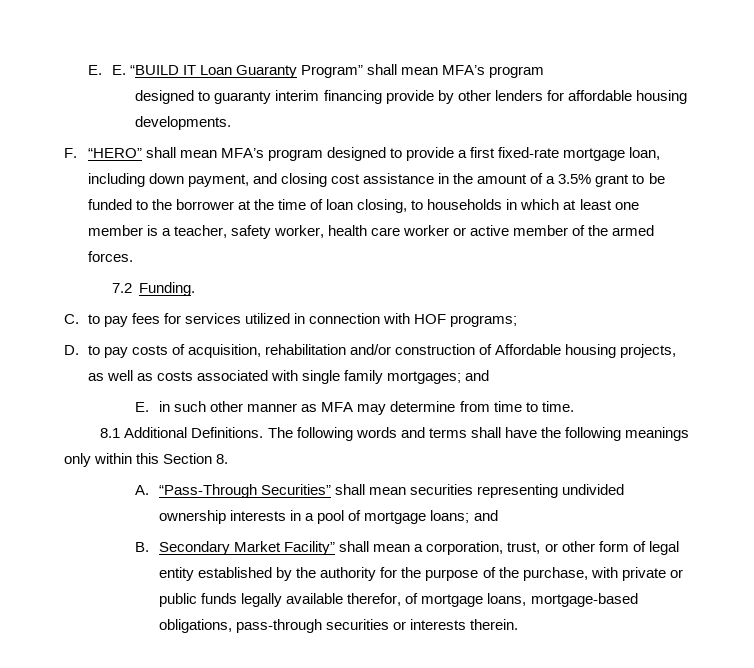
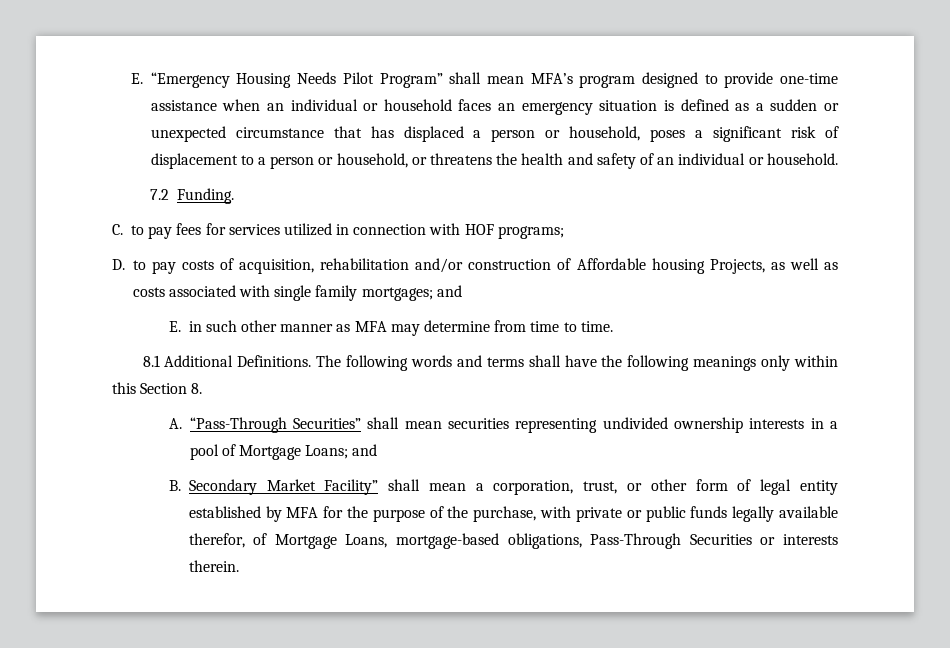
- E. E. “BUILD IT Loan Guaranty Program” shall mean MFA’s program
- designed to guaranty interim financing provide by other lenders for affordable housing developments.
- F. “HERO” shall mean MFA’s program designed to provide a first fixed-rate mortgage loan, including down payment, and closing cost assistance in the amount of a 3.5% grant to be funded to the borrower at the time of loan closing, to households in which at least one member is a teacher, safety worker, health care worker or active member of the armed forces.
+ E. “Emergency Housing Needs Pilot Program” shall mean MFA’s program designed to provide one-time assistance when an individual or household faces an emergency situation is defined as a sudden or unexpected circumstance that has displaced a person or household, poses a significant risk of displacement to a person or household, or threatens the health and safety of an individual or household.
- D. to pay costs of acquisition, rehabilitation and/or construction of Affordable housing projects, as well as costs associated with single family mortgages; and
+ D. to pay costs of acquisition, rehabilitation and/or construction of Affordable housing Projects, as well as costs associated with single family mortgages; and
- A. “Pass-Through Securities” shall mean securities representing undivided ownership interests in a pool of mortgage loans; and
+ A. “Pass-Through Securities” shall mean securities representing undivided ownership interests in a pool of Mortgage Loans; and
- B. Secondary Market Facility” shall mean a corporation, trust, or other form of legal entity established by the authority for the purpose of the purchase, with private or public funds legally available therefor, of mortgage loans, mortgage-based obligations, pass-through securities or interests therein.
+ B. Secondary Market Facility” shall mean a corporation, trust, or other form of legal entity established by MFA for the purpose of the purchase, with private or public funds legally available therefor, of Mortgage Loans, mortgage-based obligations, Pass-Through Securities or interests therein.

